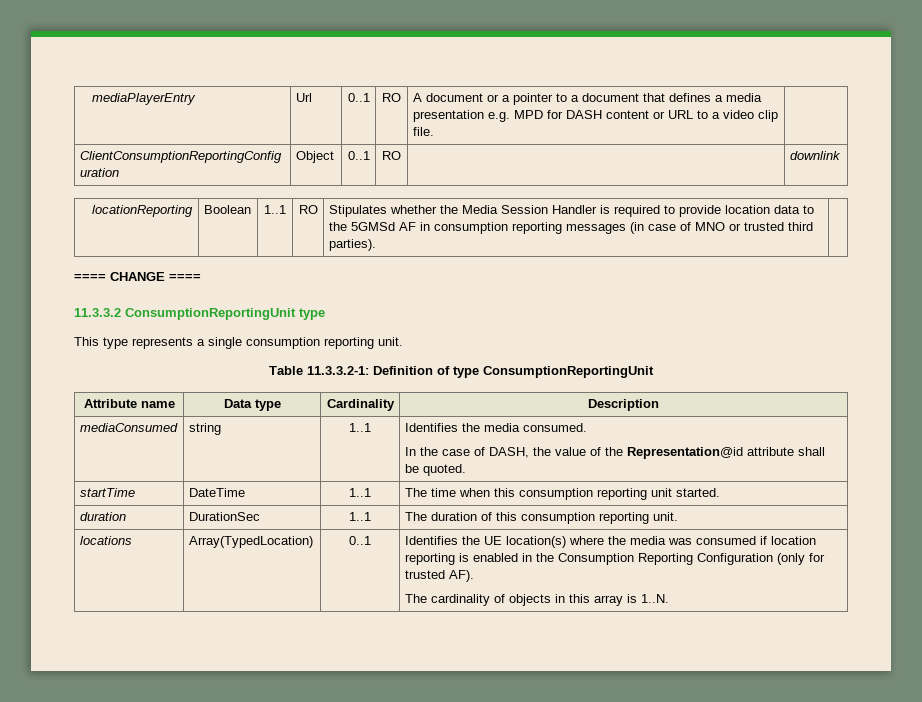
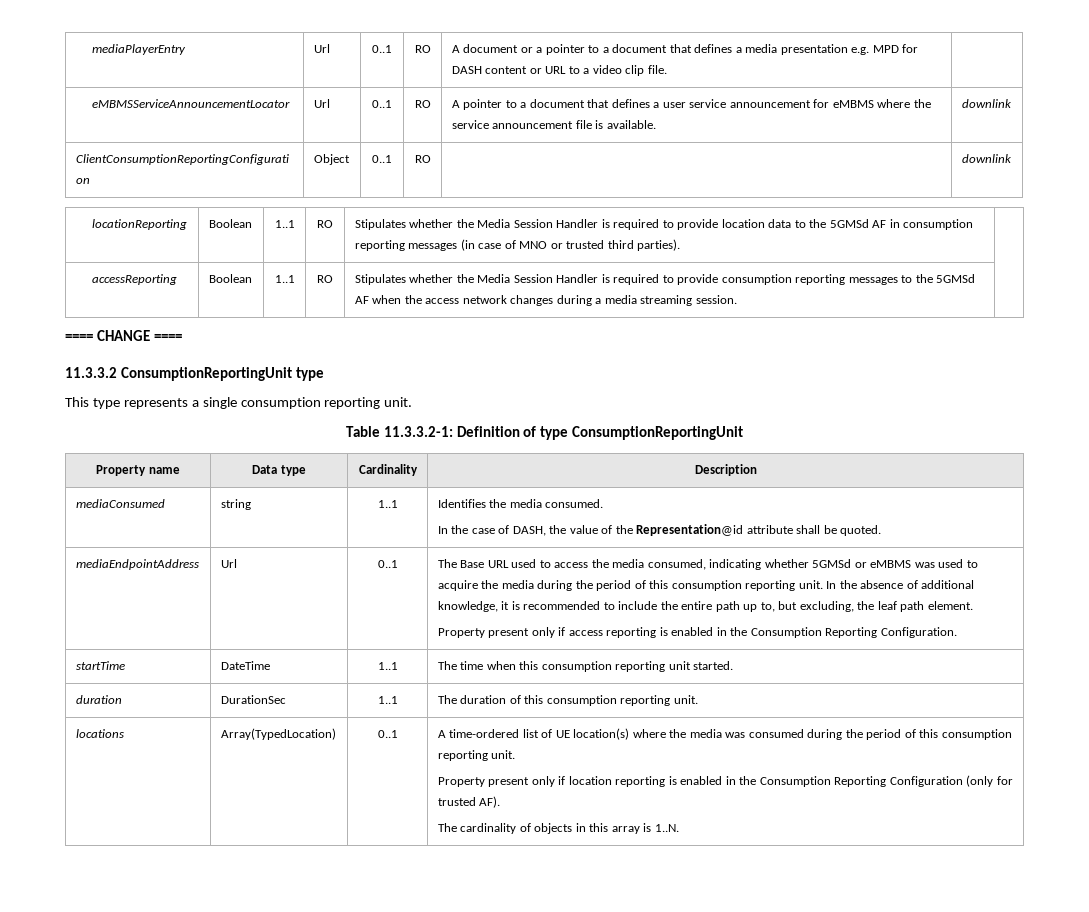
+ eMBMSServiceAnnouncementLocator | Url | 0..1 | RO | A pointer to a document that defines a user service announcement for eMBMS where the service announcement file is available. | downlink
+ accessReporting | Boolean | 1..1 | RO | Stipulates whether the Media Session Handler is required to provide consumption reporting messages to the 5GMSd AF when the access network changes during a media streaming session. |
- Attribute name | Data type | Cardinality | Description
+ Property name | Data type | Cardinality | Description
+ mediaEndpointAddress | Url | 0..1 | The Base URL used to access the media consumed, indicating whether 5GMSd or eMBMS was used to acquire the media during the period of this consumption reporting unit. In the absence of additional knowledge, it is recommended to include the entire path up to, but excluding, the leaf path element.
+ Property present only if access reporting is enabled in the Consumption Reporting Configuration.
- Identifies the UE location(s) where the media was consumed if location reporting is enabled in the Consumption Reporting Configuration (only for trusted AF).
+ A time-ordered list of UE location(s) where the media was consumed during the period of this consumption reporting unit.
+ Property present only if location reporting is enabled in the Consumption Reporting Configuration (only for trusted AF).

